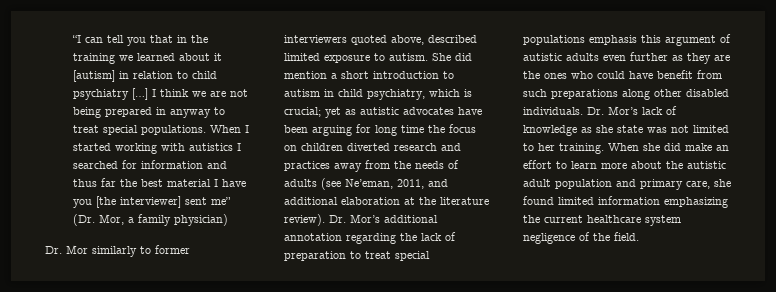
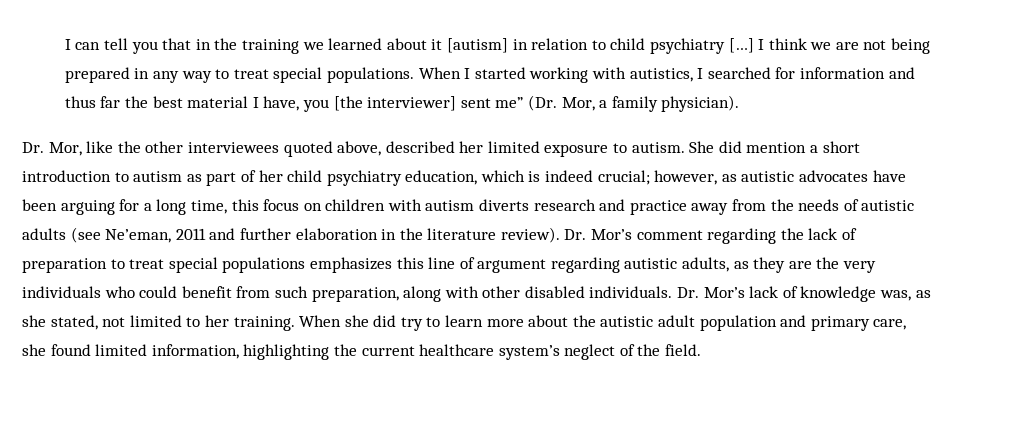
- “I can tell you that in the training we learned about it [autism] in relation to child psychiatry […]
+ I can tell you that in the training we learned about it [autism] in relation to child psychiatry […]
- I think we are not being prepared in anyway to treat special populations.
+ I think we are not being prepared in any way to treat special populations.
- When I started working with autistics I searched for information and thus far the best material I have you [the interviewer] sent me” (Dr. Mor, a family physician)
- Dr. Mor similarly to former interviewers quoted above, described limited exposure to autism.
+ When I started working with autistics, I searched for information and thus far the best material I have, you [the interviewer] sent me” (Dr. Mor, a family physician).
+ Dr. Mor, like the other interviewees quoted above, described her limited exposure to autism.
- She did mention a short introduction to autism in child psychiatry, which is crucial; yet as autistic advocates have been arguing for long time the focus on children diverted research and practices away from the needs of adults (see Ne’eman, 2011, and additional elaboration at the literature review).
+ She did mention a short introduction to autism as part of her child psychiatry education, which is indeed crucial; however, as autistic advocates have been arguing for a long time, this focus on children with autism diverts research and practice away from the needs of autistic adults (see Ne’eman, 2011 and further elaboration in the literature review).
- Dr. Mor’s additional annotation regarding the lack of preparation to treat special populations emphasis this argument of autistic adults even further as they are the ones who could have benefit from such preparations along other disabled individuals.
+ Dr. Mor’s comment regarding the lack of preparation to treat special populations emphasizes this line of argument regarding autistic adults, as they are the very individuals who could benefit from such preparation, along with other disabled individuals.
- Dr. Mor’s lack of knowledge as she state was not limited to her training.
+ Dr. Mor’s lack of knowledge was, as she stated, not limited to her training.
- When she did make an effort to learn more about the autistic adult population and primary care, she found limited information emphasizing the current healthcare system negligence of the field.
+ When she did try to learn more about the autistic adult population and primary care, she found limited information, highlighting the current healthcare system’s neglect of the field.

